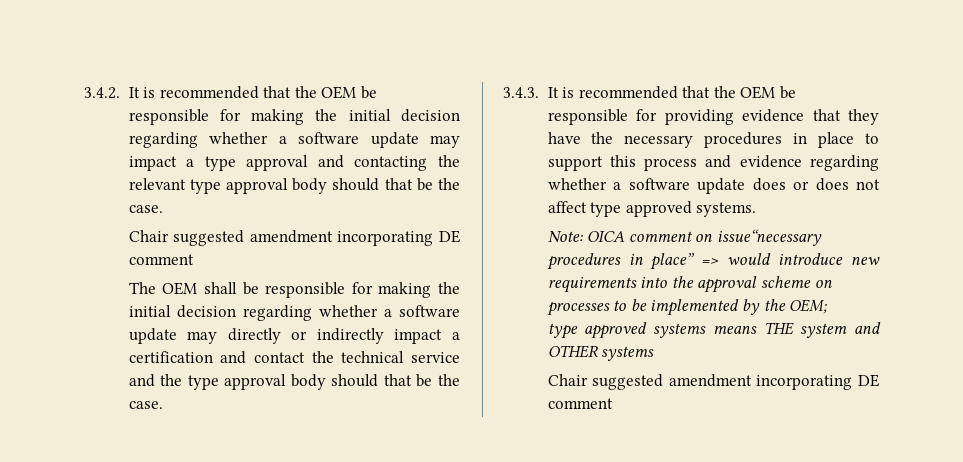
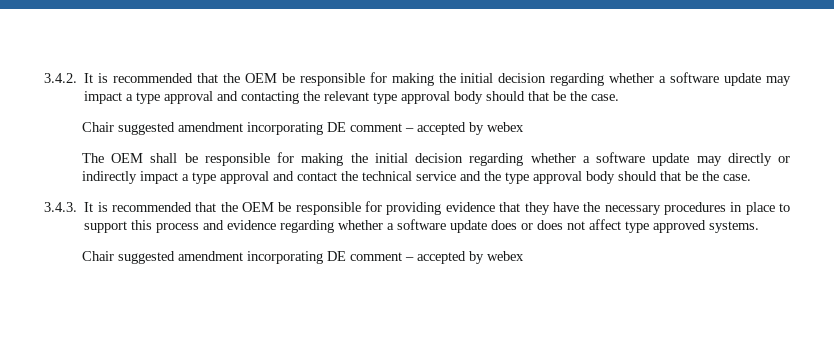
  3.4.2. It is recommended that the OEM be responsible for making the initial decision regarding whether a software update may impact a type approval and contacting the relevant type approval body should that be the case.
- Chair suggested amendment incorporating DE comment
+ Chair suggested amendment incorporating DE comment – accepted by webex
- The OEM shall be responsible for making the initial decision regarding whether a software update may directly or indirectly impact a certification and contact the technical service and the type approval body should that be the case.
+ The OEM shall be responsible for making the initial decision regarding whether a software update may directly or indirectly impact a type approval and contact the technical service and the type approval body should that be the case.
  3.4.3. It is recommended that the OEM be responsible for providing evidence that they have the necessary procedures in place to support this process and evidence regarding whether a software update does or does not affect type approved systems.
- Note: OICA comment on issue“necessary procedures in place” => would introduce new requirements into the approval scheme on processes to be implemented by the OEM;
- type approved systems means THE system and OTHER systems
- Chair suggested amendment incorporating DE comment
+ Chair suggested amendment incorporating DE comment – accepted by webex

